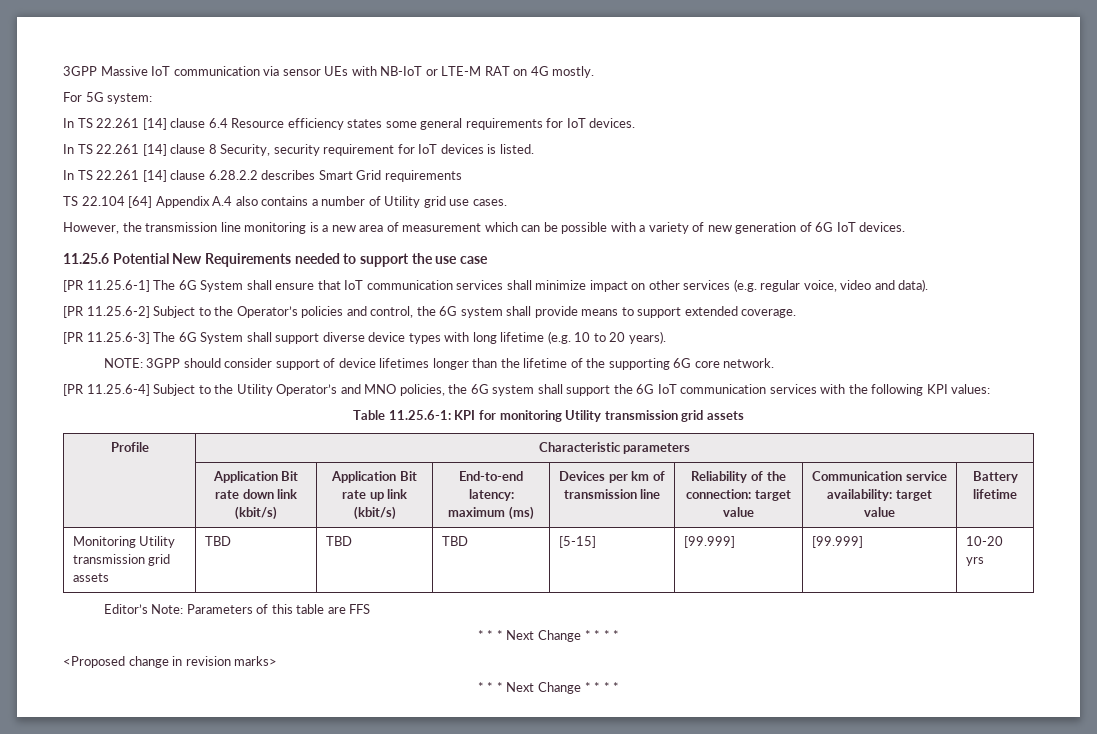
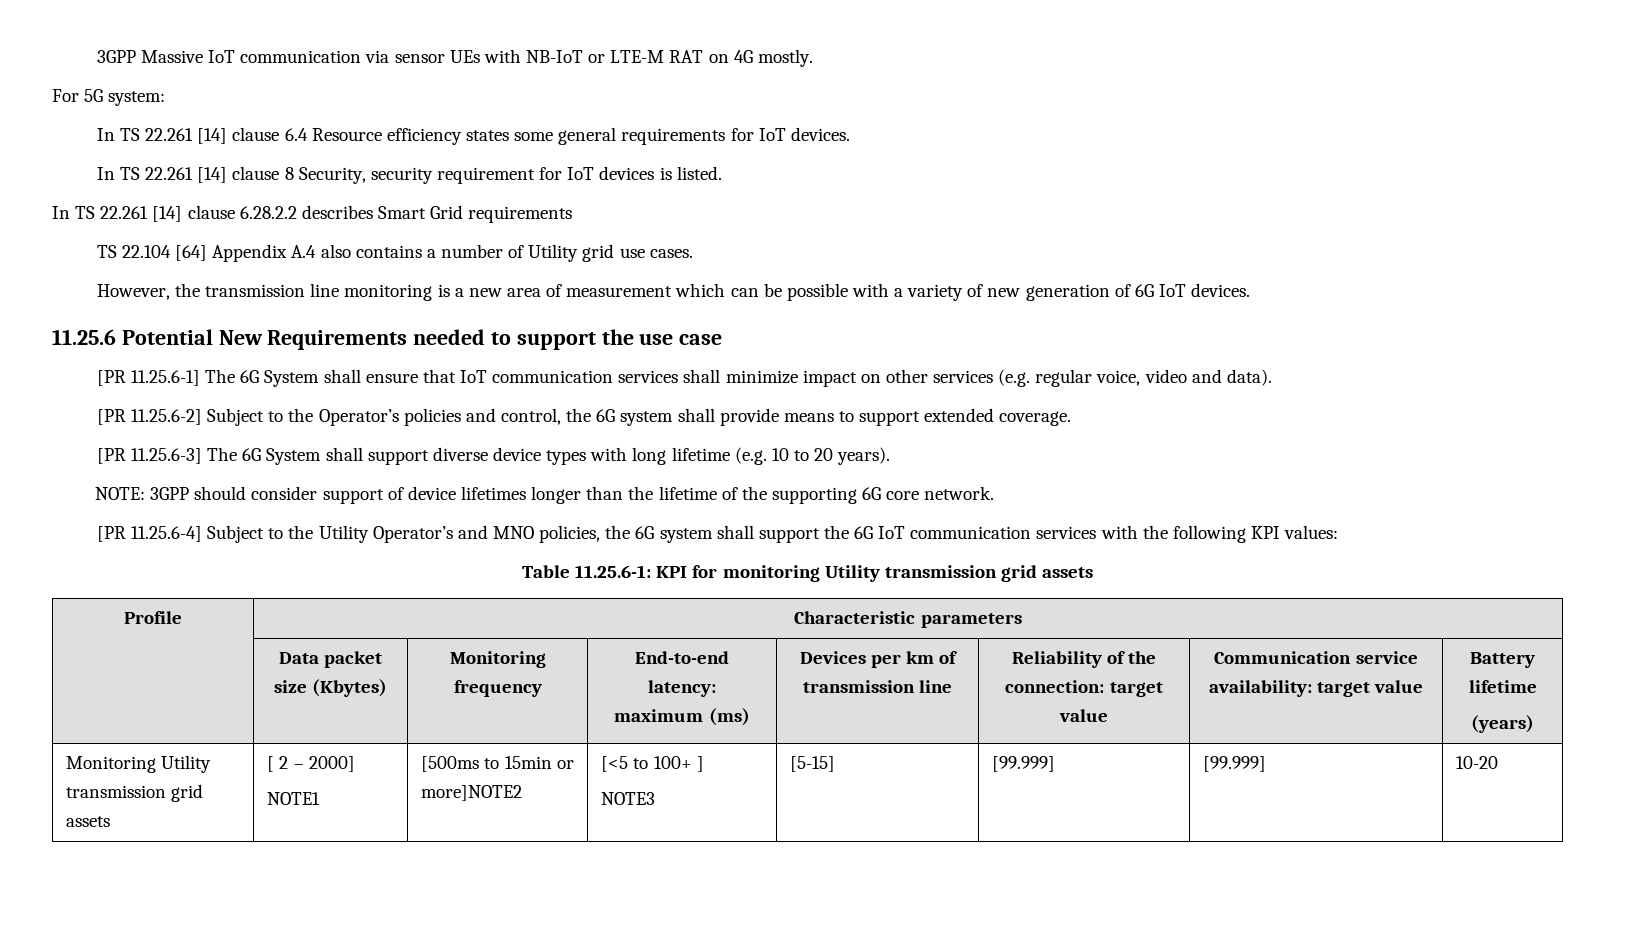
- | Application Bit rate down link (kbit/s) | Application Bit rate up link (kbit/s) | End-to-end latency: maximum (ms) | Devices per km of transmission line | Reliability of the connection: target value | Communication service availability: target value | Battery lifetime
+ | Data packet size (Kbytes) | Monitoring frequency | End-to-end latency: maximum (ms) | Devices per km of transmission line | Reliability of the connection: target value | Communication service availability: target value | Battery lifetime
+ (years)
- Monitoring Utility transmission grid assets | TBD | TBD | TBD | [5-15] | [99.999] | [99.999] | 10-20 yrs
- Editor’s Note: Parameters of this table are FFS
- * * * Next Change * * * *
- <Proposed change in revision marks>
- * * * Next Change * * * *
+ Monitoring Utility transmission grid assets | [ 2 – 2000]
+ NOTE1 | [500ms to 15min or more]NOTE2 | [<5 to 100+ ]
+ NOTE3 | [5-15] | [99.999] | [99.999] | 10-20

